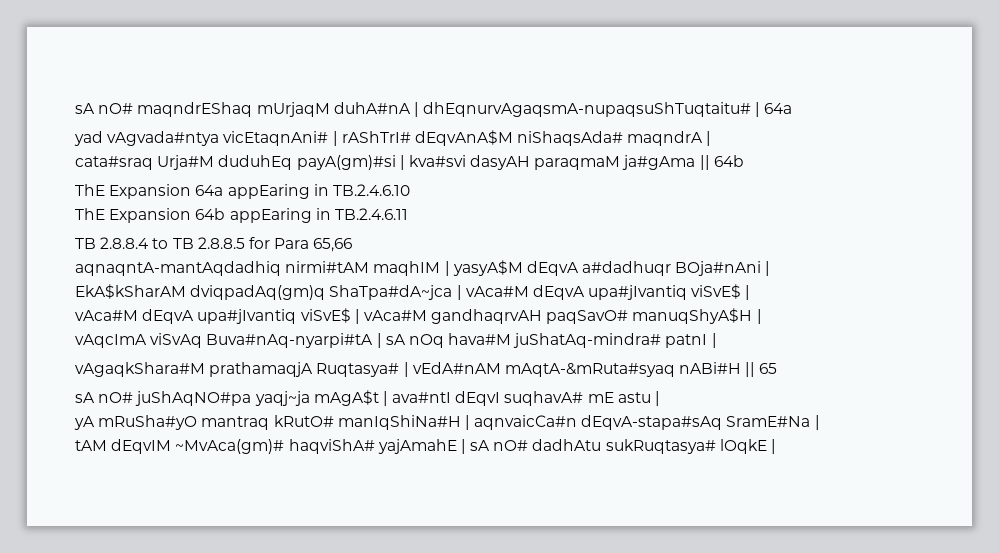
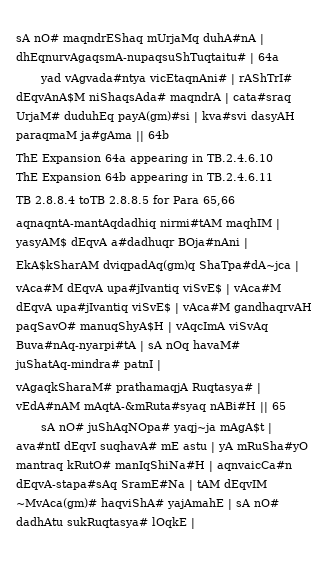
- sA nO# maqndrEShaq mUrjaqM duhA#nA | dhEqnurvAgaqsmA-nupaqsuShTuqtaitu# | 64a
+ sA nO# maqndrEShaq mUrjaMq duhA#nA | dhEqnurvAgaqsmA-nupaqsuShTuqtaitu# | 64a
- yad vAgvada#ntya vicEtaqnAni# | rAShTrI# dEqvAnA$M niShaqsAda# maqndrA |
- cata#sraq Urja#M duduhEq payA(gm)#si | kva#svi dasyAH paraqmaM ja#gAma || 64b
+ yad vAgvada#ntya vicEtaqnAni# | rAShTrI# dEqvAnA$M niShaqsAda# maqndrA | cata#sraq UrjaM# duduhEq payA(gm)#si | kva#svi dasyAH paraqmaM ja#gAma || 64b
- ThE Expansion 64a appEaring in TB.2.4.6.10
+ ThE Expansion 64a appearing in TB.2.4.6.10
- ThE Expansion 64b appEaring in TB.2.4.6.11
+ ThE Expansion 64b appearing in TB.2.4.6.11
- TB 2.8.8.4 to TB 2.8.8.5 for Para 65,66
+ TB 2.8.8.4 toTB 2.8.8.5 for Para 65,66
- aqnaqntA-mantAqdadhiq nirmi#tAM maqhIM | yasyA$M dEqvA a#dadhuqr BOja#nAni |
+ aqnaqntA-mantAqdadhiq nirmi#tAM maqhIM | yasyAM$ dEqvA a#dadhuqr BOja#nAni |
- EkA$kSharAM dviqpadAq(gm)q ShaTpa#dA~jca | vAca#M dEqvA upa#jIvantiq viSvE$ |
- vAca#M dEqvA upa#jIvantiq viSvE$ | vAca#M gandhaqrvAH paqSavO# manuqShyA$H |
- vAqcImA viSvAq Buva#nAq-nyarpi#tA | sA nOq hava#M juShatAq-mindra# patnI |
+ EkA$kSharAM dviqpadAq(gm)q ShaTpa#dA~jca |
+ vAca#M dEqvA upa#jIvantiq viSvE$ | vAca#M dEqvA upa#jIvantiq viSvE$ | vAca#M gandhaqrvAH paqSavO# manuqShyA$H | vAqcImA viSvAq Buva#nAq-nyarpi#tA | sA nOq havaM# juShatAq-mindra# patnI |
- vAgaqkShara#M prathamaqjA Ruqtasya# | vEdA#nAM mAqtA-&mRuta#syaq nABi#H || 65
+ vAgaqkSharaM# prathamaqjA Ruqtasya# | vEdA#nAM mAqtA-&mRuta#syaq nABi#H || 65
- sA nO# juShAqNO#pa yaqj~ja mAgA$t | ava#ntI dEqvI suqhavA# mE astu |
- yA mRuSha#yO mantraq kRutO# manIqShiNa#H | aqnvaicCa#n dEqvA-stapa#sAq SramE#Na |
- tAM dEqvIM ~MvAca(gm)# haqviShA# yajAmahE | sA nO# dadhAtu sukRuqtasya# lOqkE |
+ sA nO# juShAqNOpa# yaqj~ja mAgA$t | ava#ntI dEqvI suqhavA# mE astu | yA mRuSha#yO mantraq kRutO# manIqShiNa#H | aqnvaicCa#n dEqvA-stapa#sAq SramE#Na | tAM dEqvIM ~MvAca(gm)# haqviShA# yajAmahE | sA nO# dadhAtu sukRuqtasya# lOqkE |

